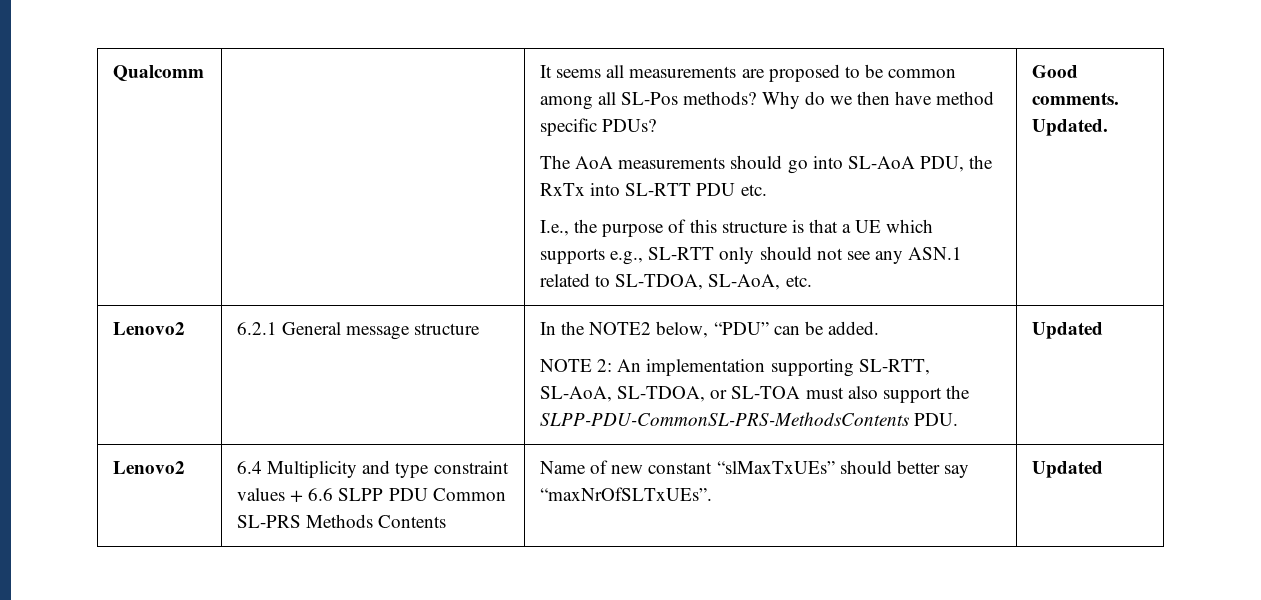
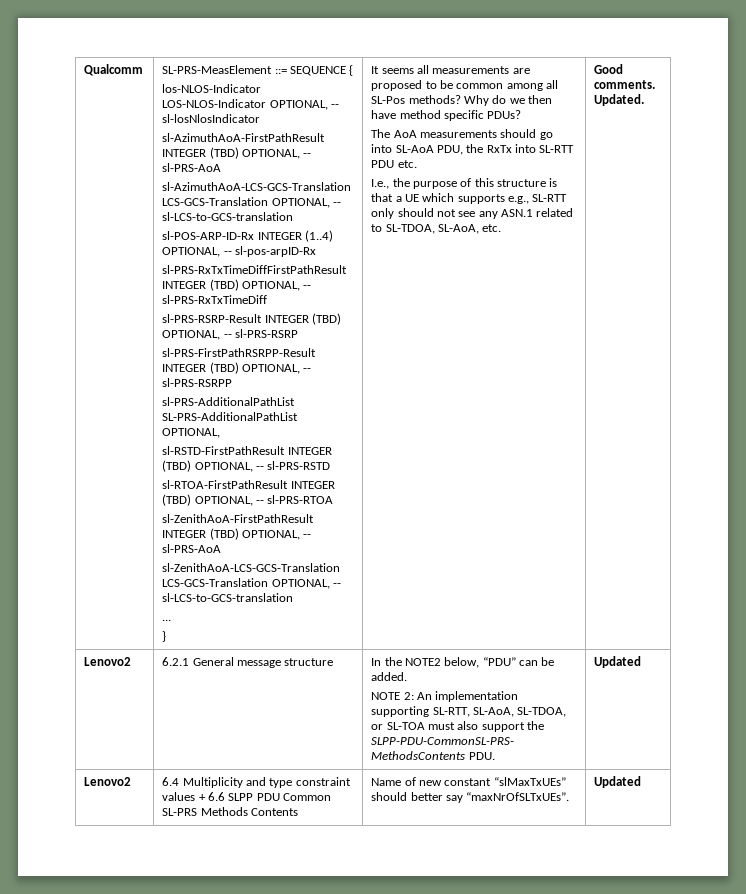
+ SL-PRS-MeasElement ::= SEQUENCE {
+ los-NLOS-Indicator LOS-NLOS-Indicator OPTIONAL, -- sl-losNlosIndicator
+ sl-AzimuthAoA-FirstPathResult INTEGER (TBD) OPTIONAL, -- sl-PRS-AoA
+ sl-AzimuthAoA-LCS-GCS-Translation LCS-GCS-Translation OPTIONAL, -- sl-LCS-to-GCS-translation
+ sl-POS-ARP-ID-Rx INTEGER (1..4) OPTIONAL, -- sl-pos-arpID-Rx
+ sl-PRS-RxTxTimeDiffFirstPathResult INTEGER (TBD) OPTIONAL, -- sl-PRS-RxTxTimeDiff
+ sl-PRS-RSRP-Result INTEGER (TBD) OPTIONAL, -- sl-PRS-RSRP
+ sl-PRS-FirstPathRSRPP-Result INTEGER (TBD) OPTIONAL, -- sl-PRS-RSRPP
+ sl-PRS-AdditionalPathList SL-PRS-AdditionalPathList OPTIONAL,
+ sl-RSTD-FirstPathResult INTEGER (TBD) OPTIONAL, -- sl-PRS-RSTD
+ sl-RTOA-FirstPathResult INTEGER (TBD) OPTIONAL, -- sl-PRS-RTOA
+ sl-ZenithAoA-FirstPathResult INTEGER (TBD) OPTIONAL, -- sl-PRS-AoA
+ sl-ZenithAoA-LCS-GCS-Translation LCS-GCS-Translation OPTIONAL, -- sl-LCS-to-GCS-translation
+ ...
+ }

